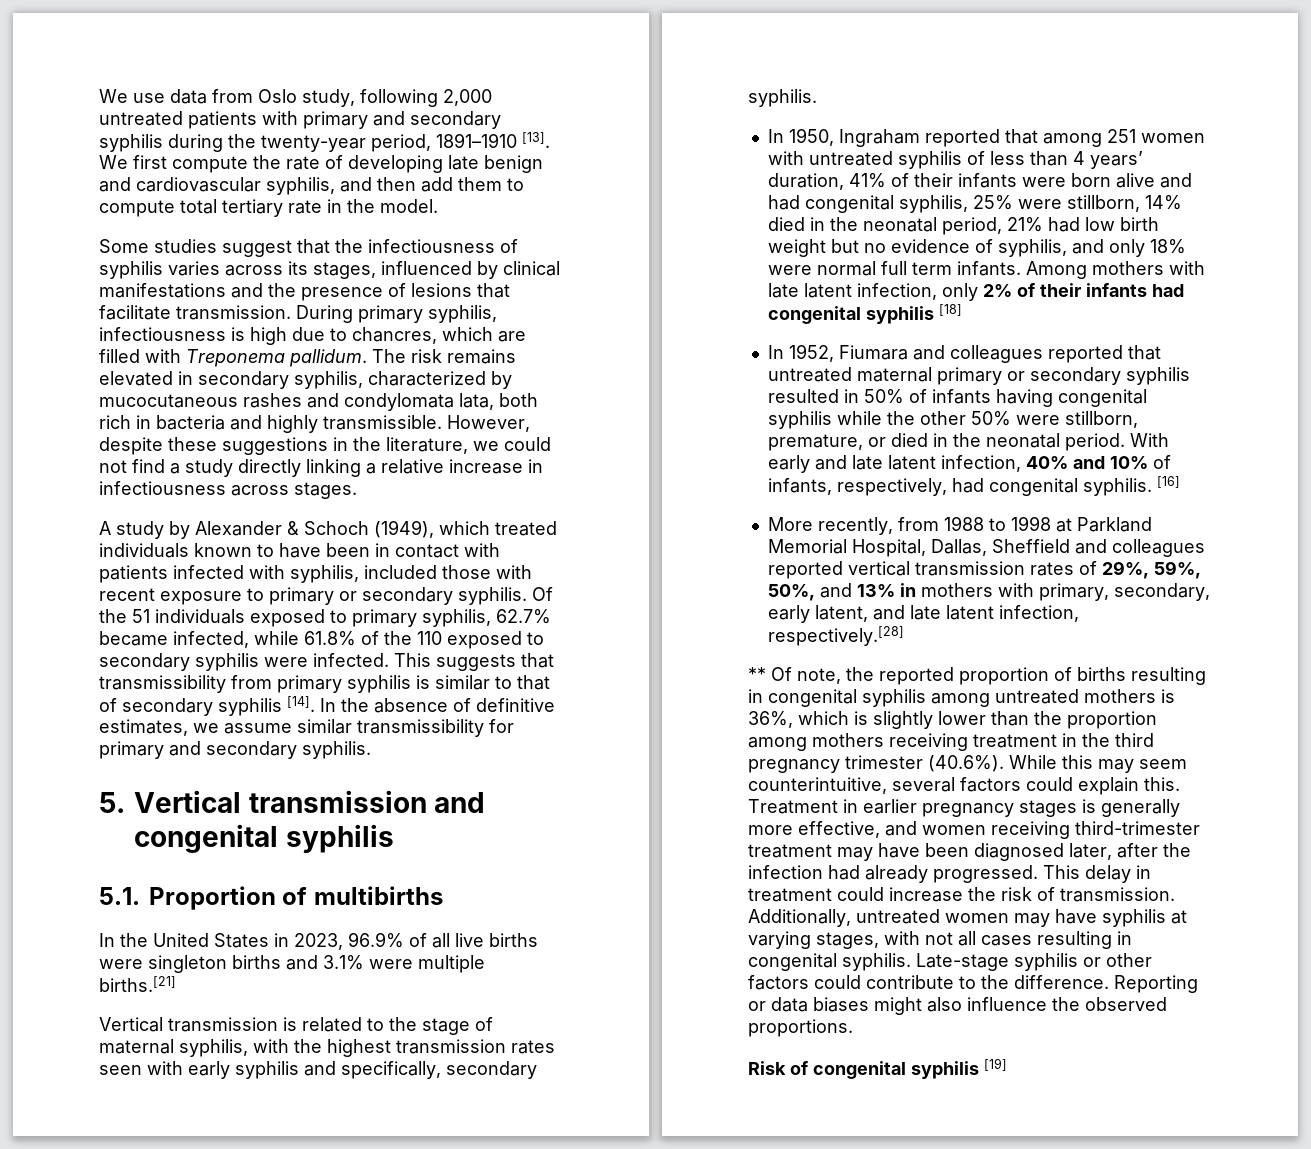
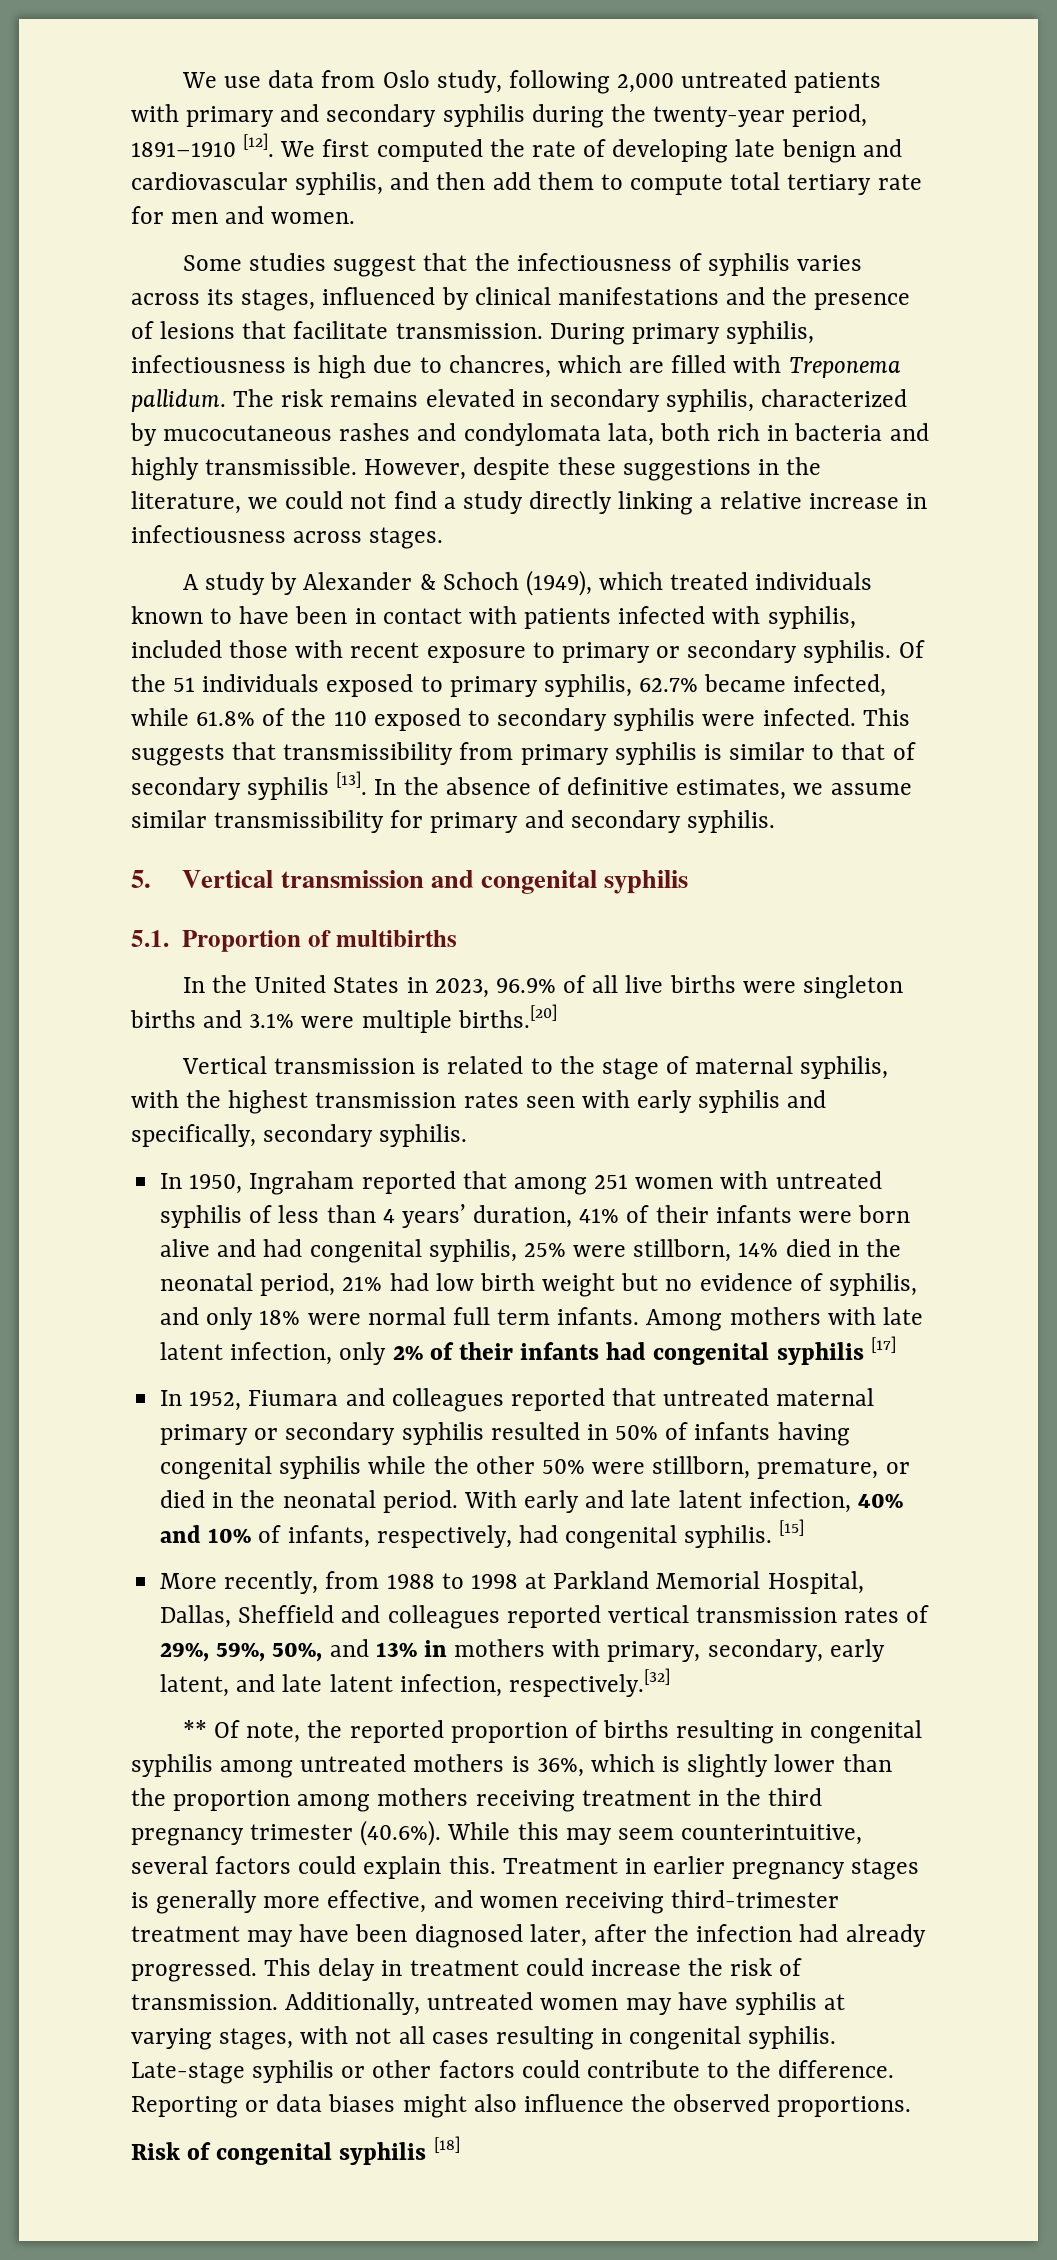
- We use data from Oslo study, following 2,000 untreated patients with primary and secondary syphilis during the twenty-year period, 1891–1910 [13].
+ We use data from Oslo study, following 2,000 untreated patients with primary and secondary syphilis during the twenty-year period, 1891–1910 [12].
- We first compute the rate of developing late benign and cardiovascular syphilis, and then add them to compute total tertiary rate in the model.
+ We first computed the rate of developing late benign and cardiovascular syphilis, and then add them to compute total tertiary rate for men and women.
- This suggests that transmissibility from primary syphilis is similar to that of secondary syphilis [14].
+ This suggests that transmissibility from primary syphilis is similar to that of secondary syphilis [13].
- In the United States in 2023, 96.9% of all live births were singleton births and 3.1% were multiple births.[21]
+ In the United States in 2023, 96.9% of all live births were singleton births and 3.1% were multiple births.[20]
- Among mothers with late latent infection, only 2% of their infants had congenital syphilis [18]
+ Among mothers with late latent infection, only 2% of their infants had congenital syphilis [17]
- [16]
+ [15]
- More recently, from 1988 to 1998 at Parkland Memorial Hospital, Dallas, Sheffield and colleagues reported vertical transmission rates of 29%, 59%, 50%, and 13% in mothers with primary, secondary, early latent, and late latent infection, respectively.[28]
+ More recently, from 1988 to 1998 at Parkland Memorial Hospital, Dallas, Sheffield and colleagues reported vertical transmission rates of 29%, 59%, 50%, and 13% in mothers with primary, secondary, early latent, and late latent infection, respectively.[32]
- Risk of congenital syphilis [19]
+ Risk of congenital syphilis [18]

